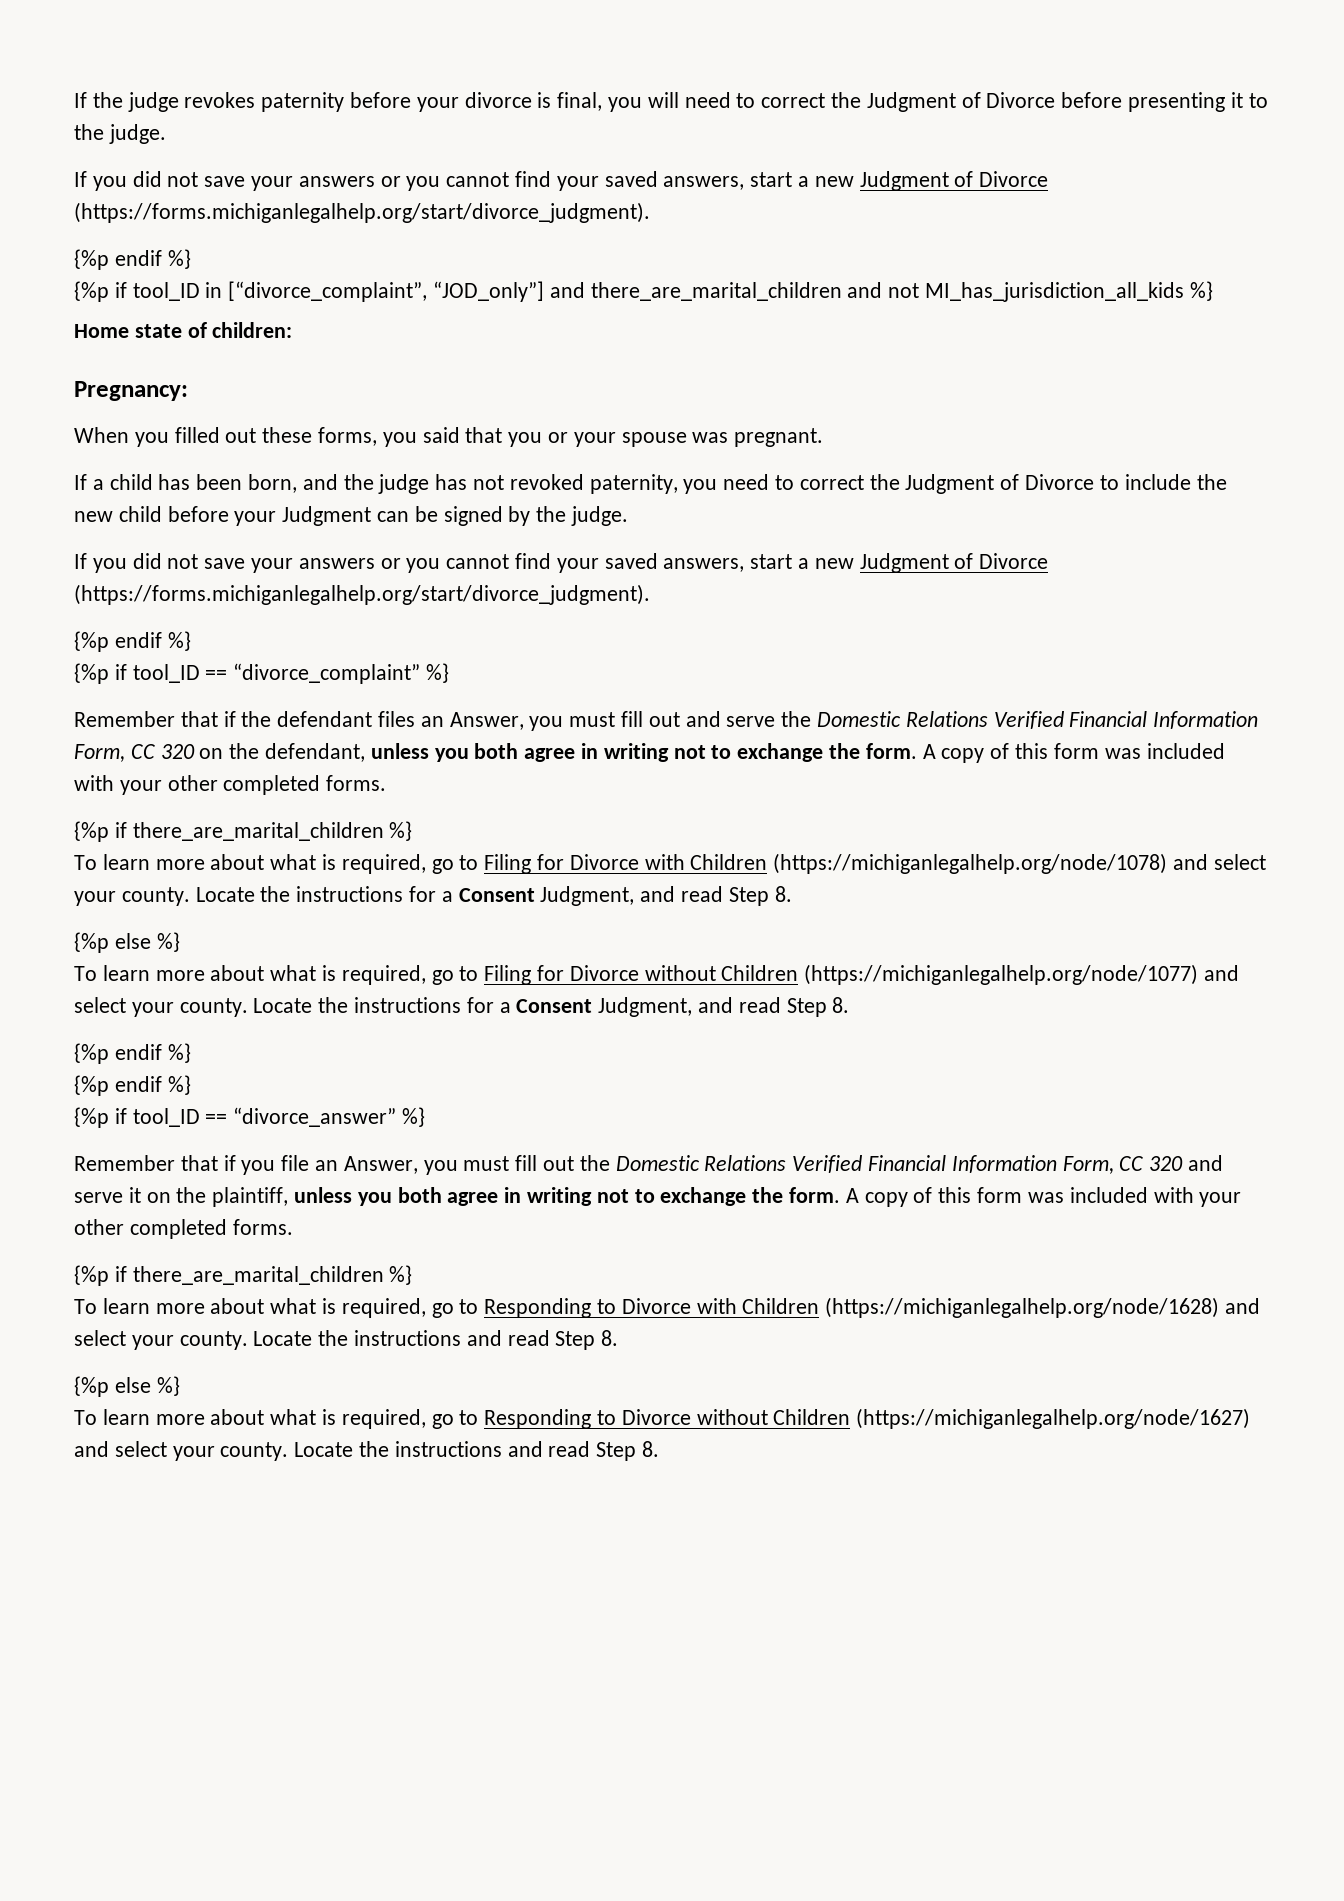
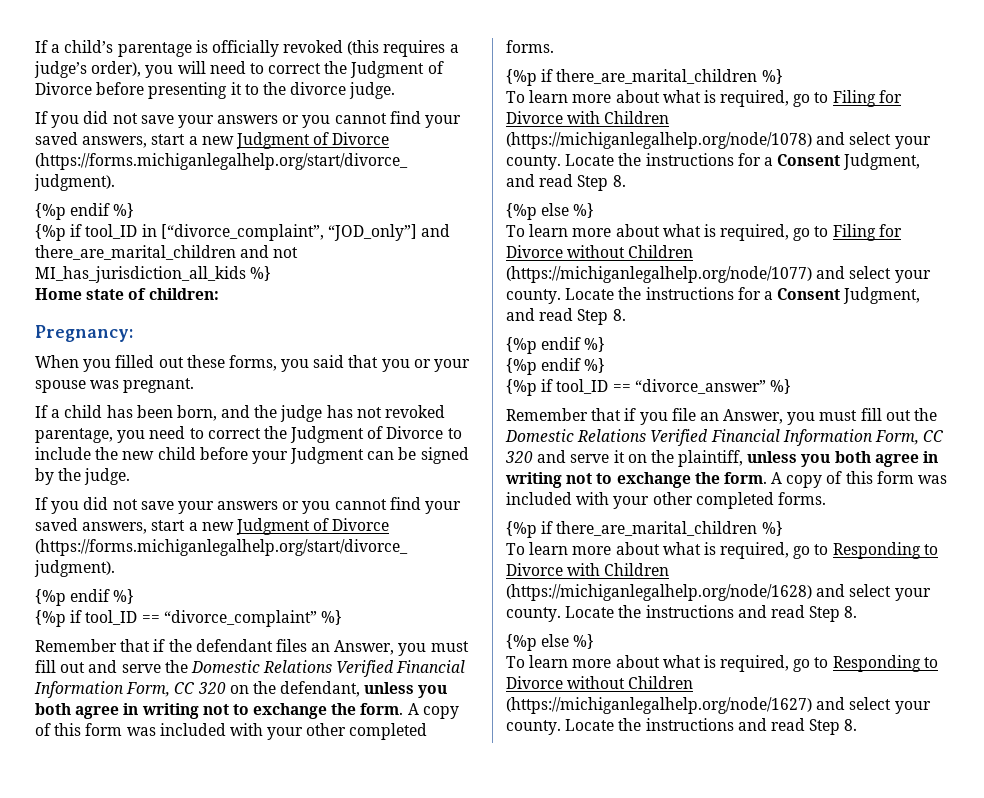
- If the judge revokes paternity before your divorce is final, you will need to correct the Judgment of Divorce before presenting it to the judge.
+ If a child’s parentage is officially revoked (this requires a judge’s order), you will need to correct the Judgment of Divorce before presenting it to the divorce judge.
- If a child has been born, and the judge has not revoked paternity, you need to correct the Judgment of Divorce to include the new child before your Judgment can be signed by the judge.
+ If a child has been born, and the judge has not revoked parentage, you need to correct the Judgment of Divorce to include the new child before your Judgment can be signed by the judge.

